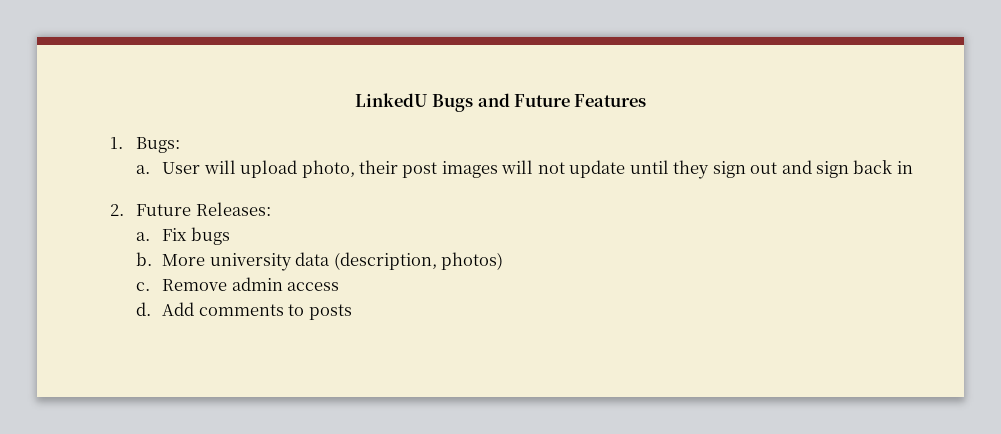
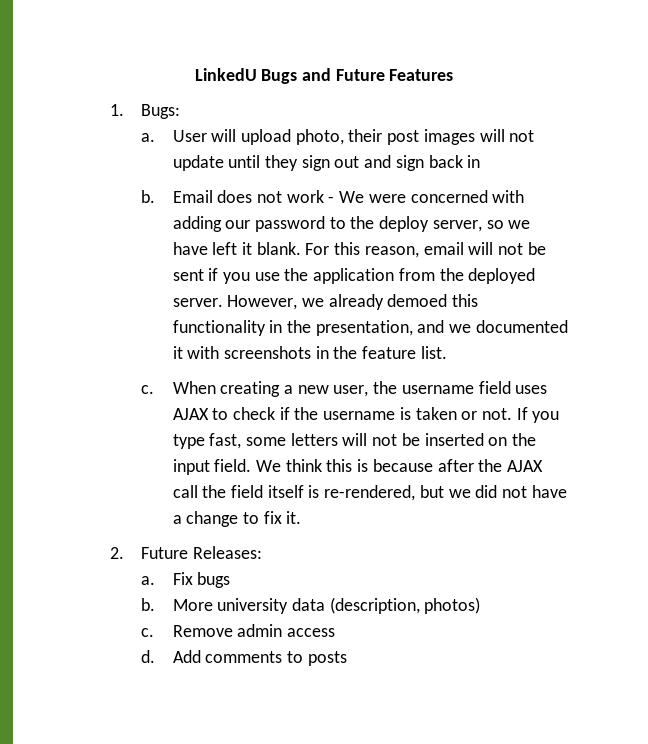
+ b. Email does not work - We were concerned with adding our password to the deploy server, so we have left it blank. For this reason, email will not be sent if you use the application from the deployed server. However, we already demoed this functionality in the presentation, and we documented it with screenshots in the feature list.
+ c. When creating a new user, the username field uses AJAX to check if the username is taken or not. If you type fast, some letters will not be inserted on the input field. We think this is because after the AJAX call the field itself is re-rendered, but we did not have a change to fix it.

